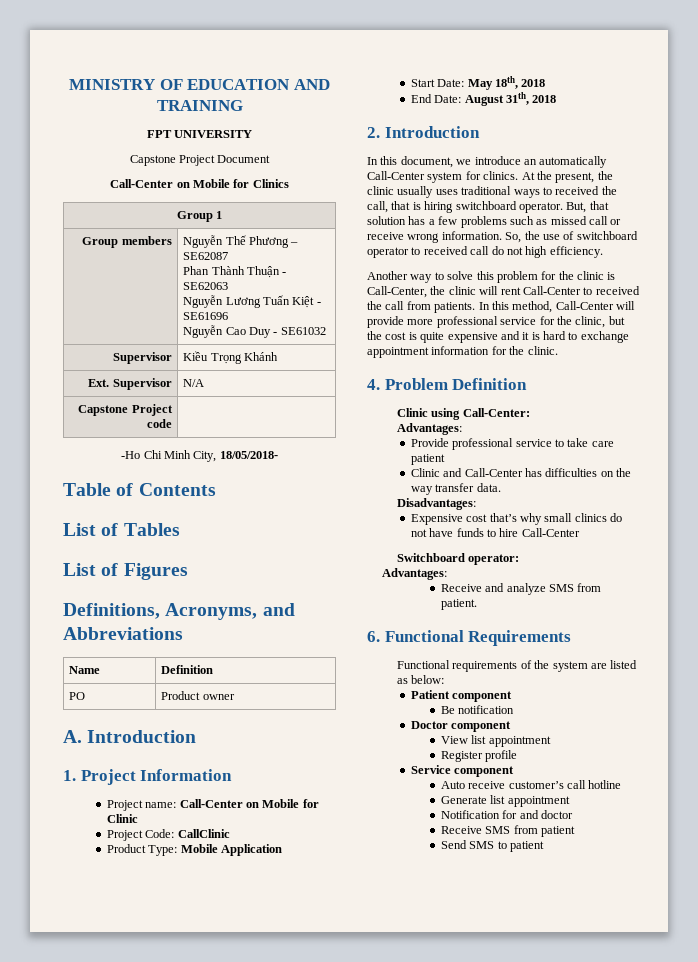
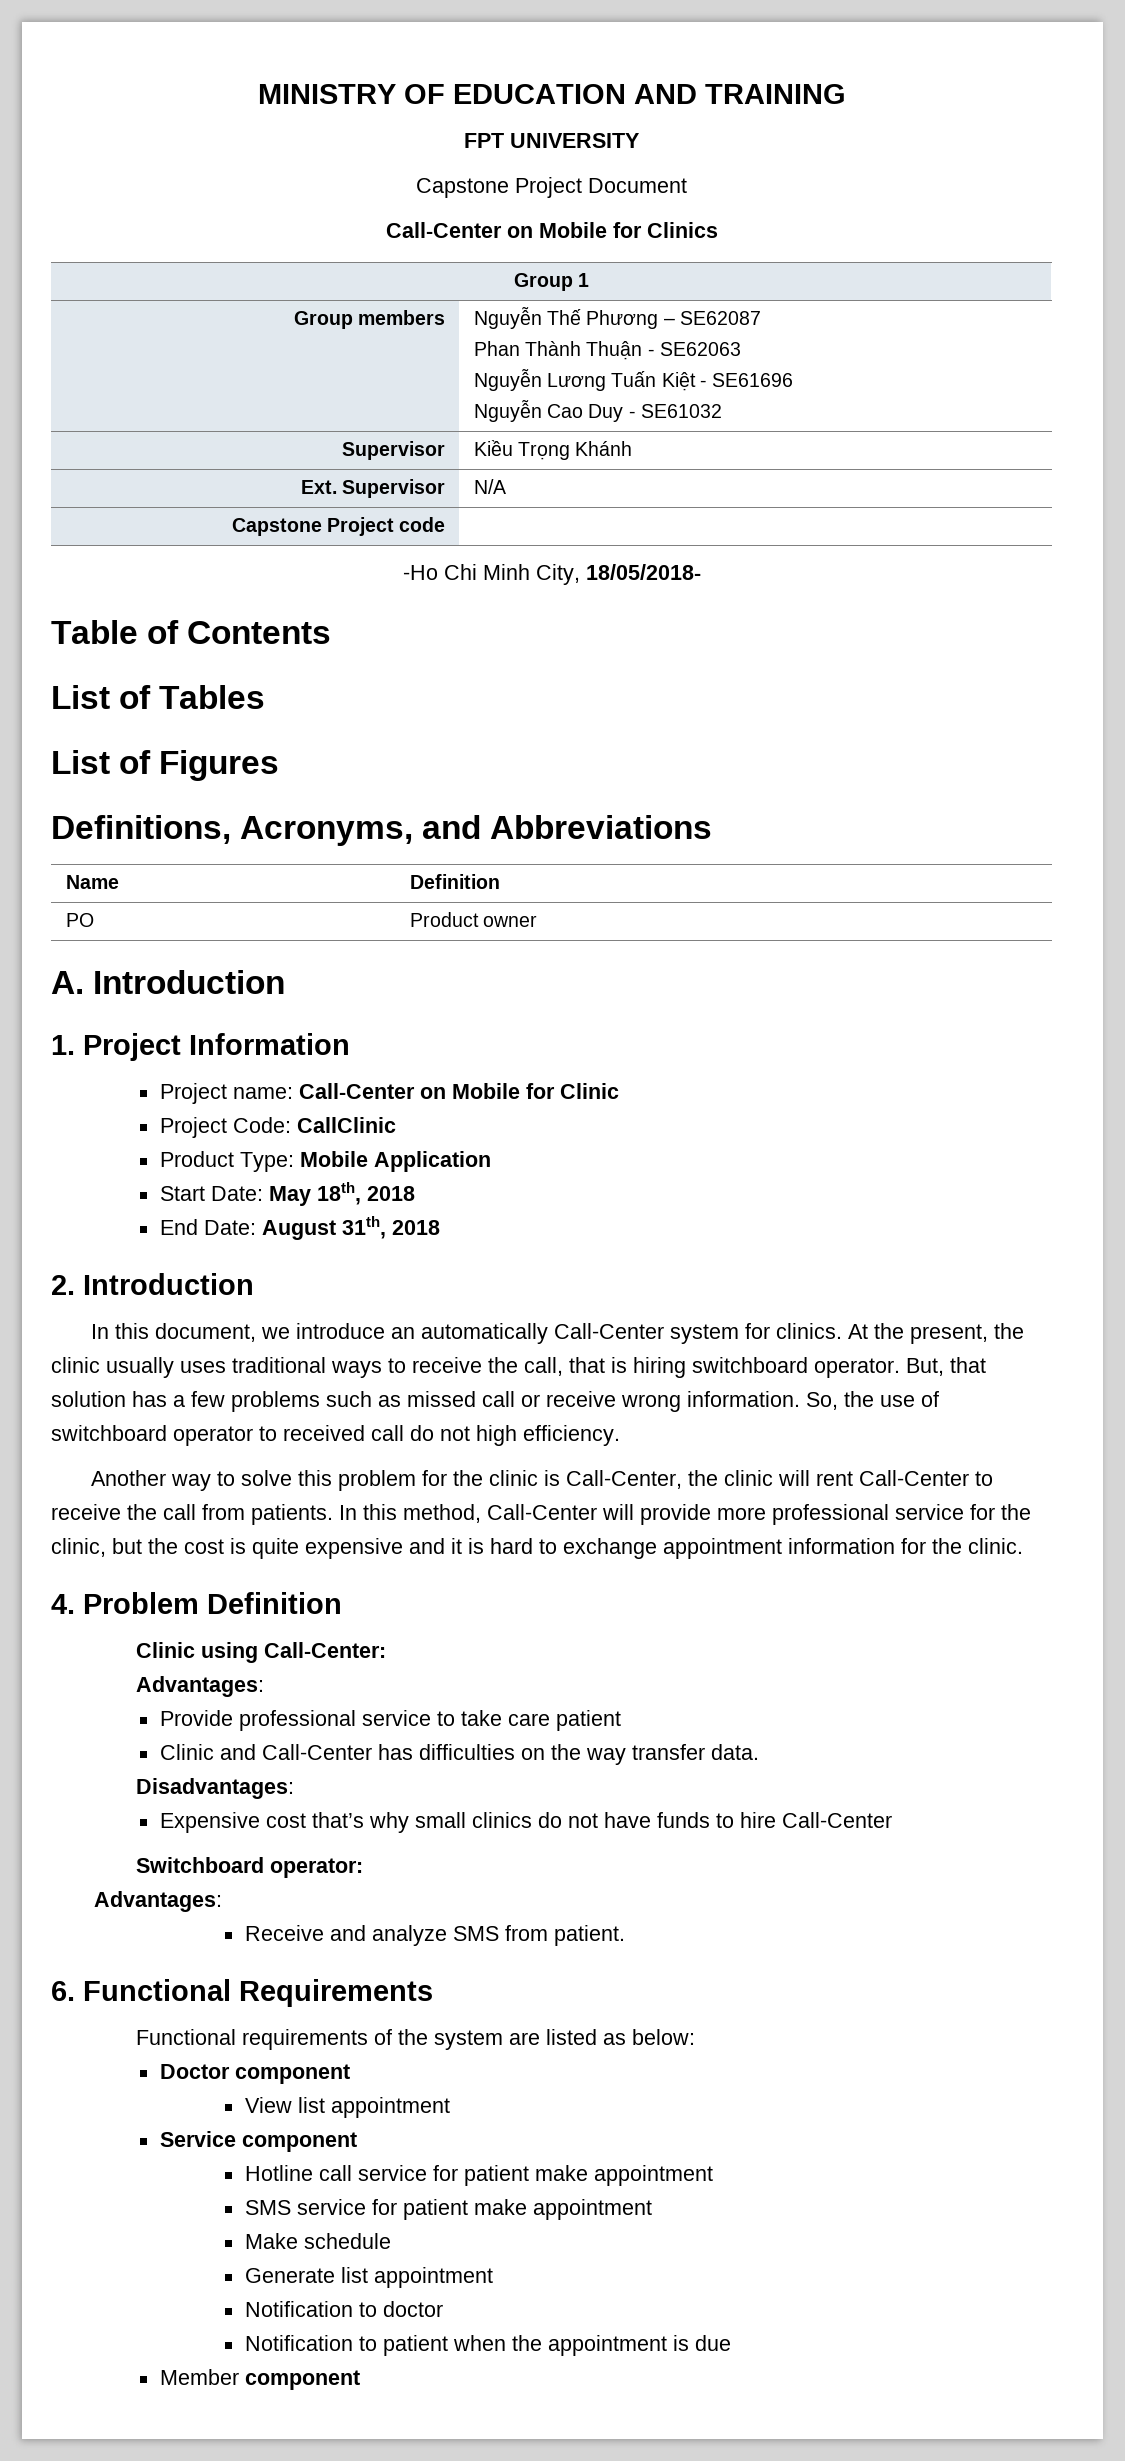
- At the present, the clinic usually uses traditional ways to received the call, that is hiring switchboard operator.
+ At the present, the clinic usually uses traditional ways to receive the call, that is hiring switchboard operator.
- Another way to solve this problem for the clinic is Call-Center, the clinic will rent Call-Center to received the call from patients.
+ Another way to solve this problem for the clinic is Call-Center, the clinic will rent Call-Center to receive the call from patients.
- Patient component
- Be notification
- Register profile
- Auto receive customer’s call hotline
+ Hotline call service for patient make appointment
+ SMS service for patient make appointment
+ Make schedule
- Notification for and doctor
+ Notification to doctor
- Receive SMS from patient
- Send SMS to patient
+ Notification to patient when the appointment is due
+ Member component

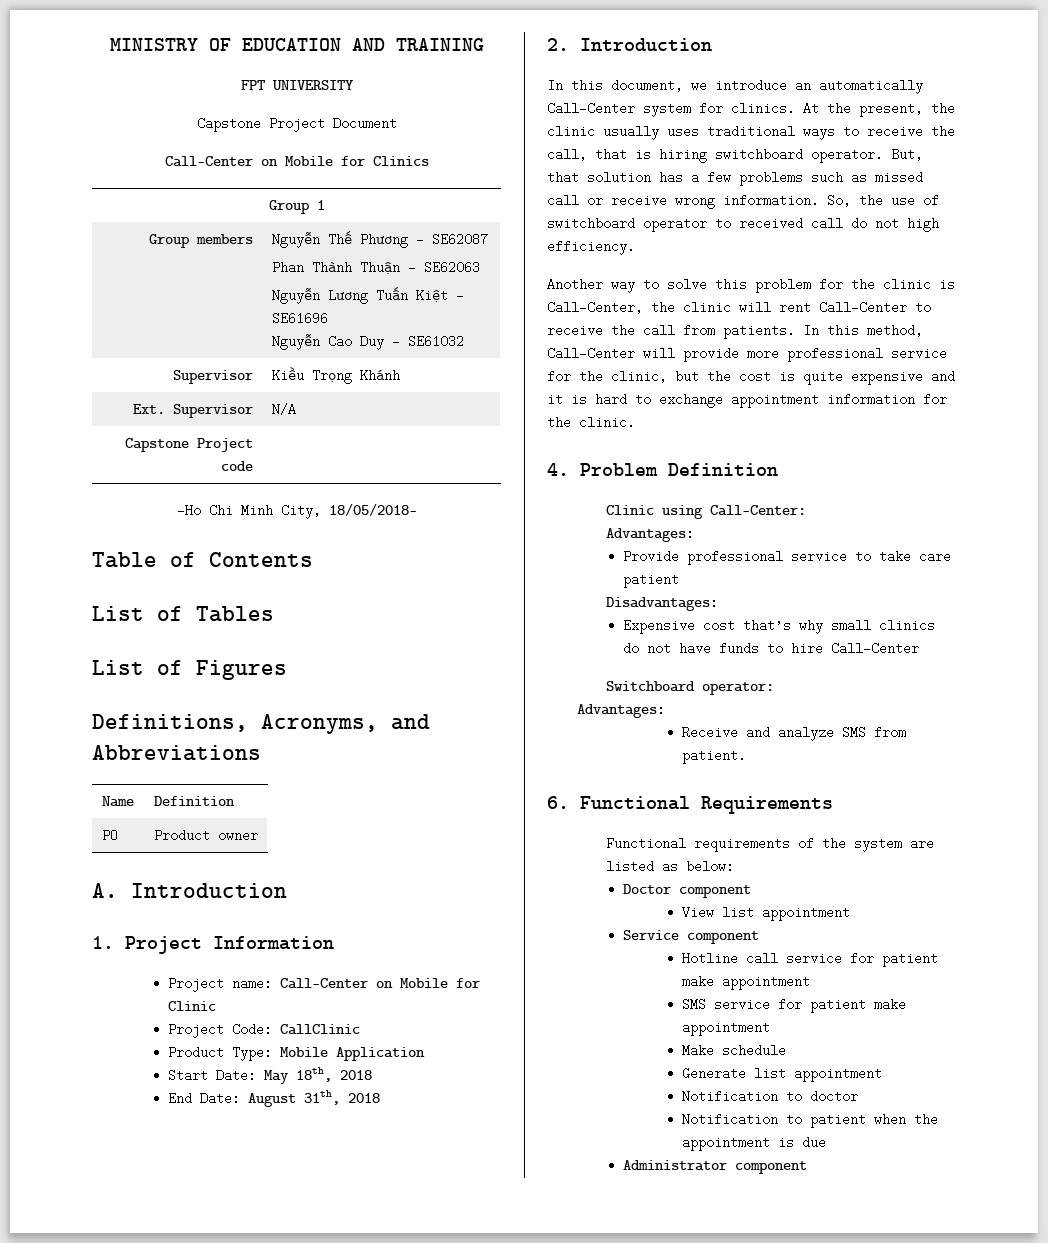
- Clinic and Call-Center has difficulties on the way transfer data.
- Member component
+ Administrator component

